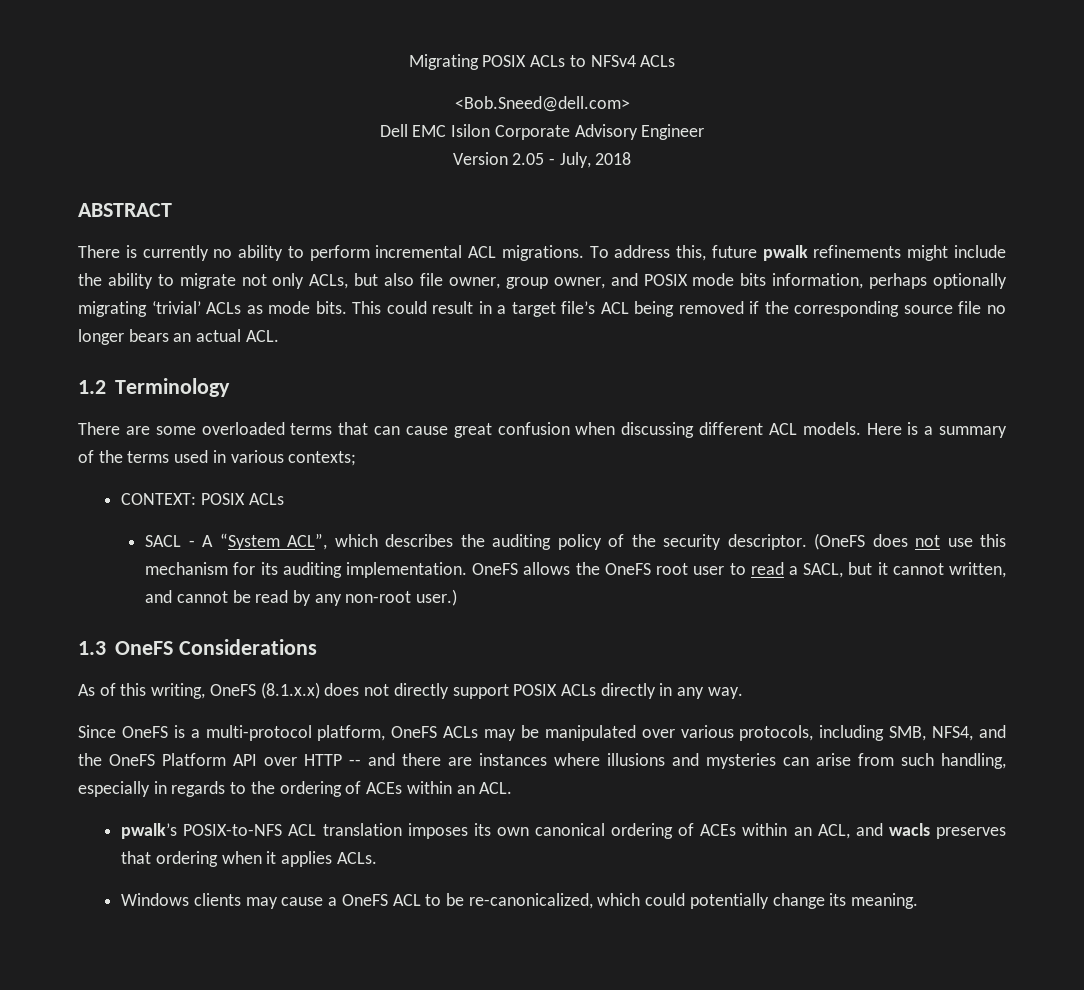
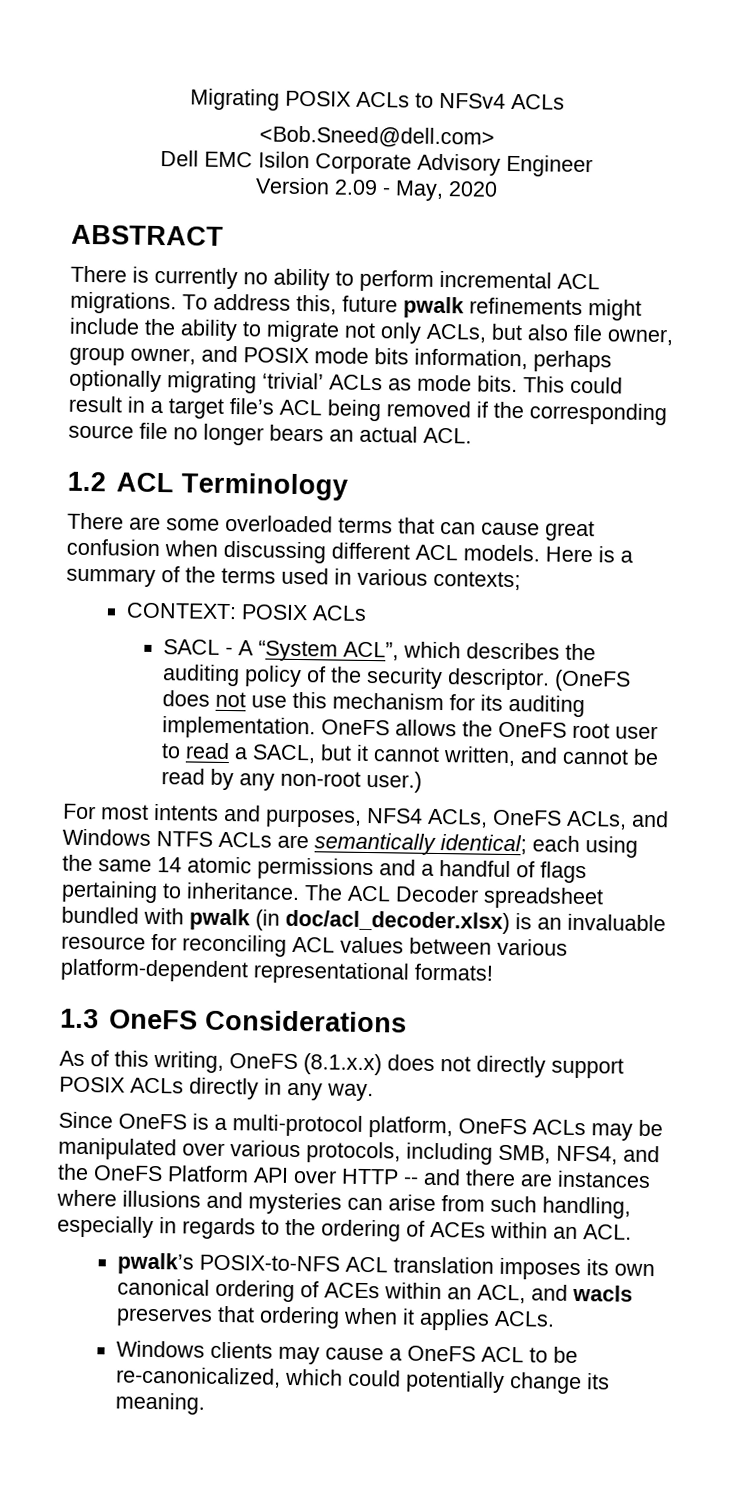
- Version 2.05 - July, 2018
+ Version 2.09 - May, 2020
- 1.2 Terminology
+ 1.2 ACL Terminology
+ For most intents and purposes, NFS4 ACLs, OneFS ACLs, and Windows NTFS ACLs are semantically identical; each using the same 14 atomic permissions and a handful of flags pertaining to inheritance. The ACL Decoder spreadsheet bundled with pwalk (in doc/acl_decoder.xlsx) is an invaluable resource for reconciling ACL values between various platform-dependent representational formats!

